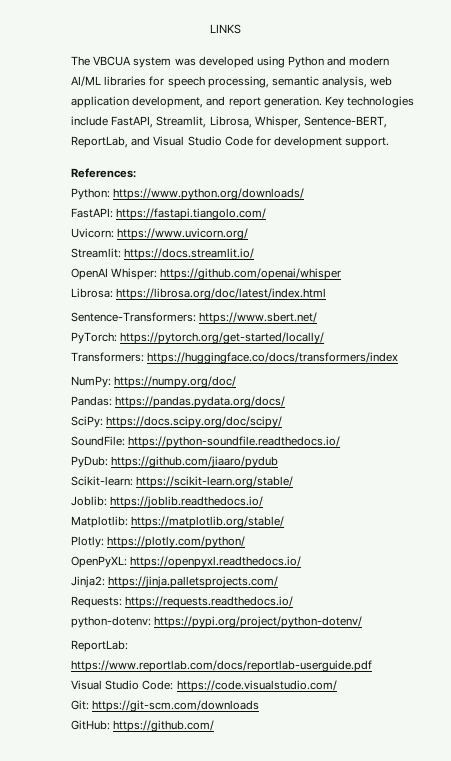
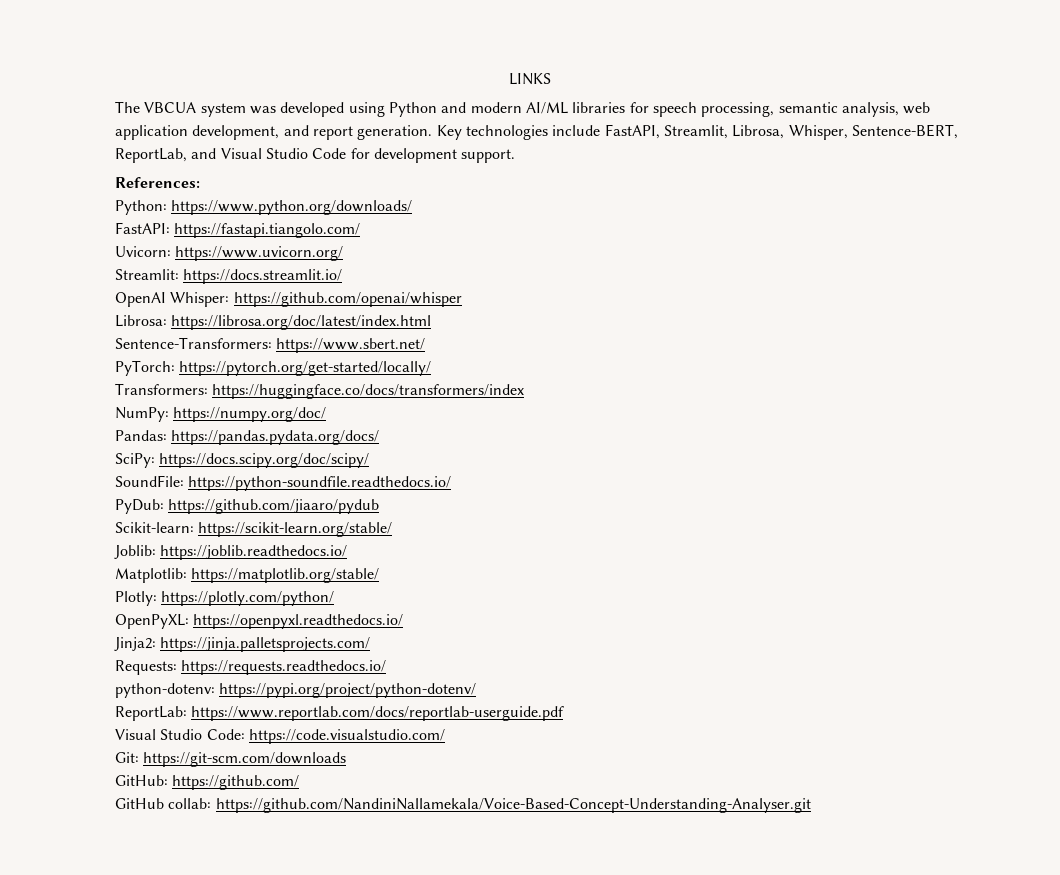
+ GitHub collab: https://github.com/NandiniNallamekala/Voice-Based-Concept-Understanding-Analyser.git

